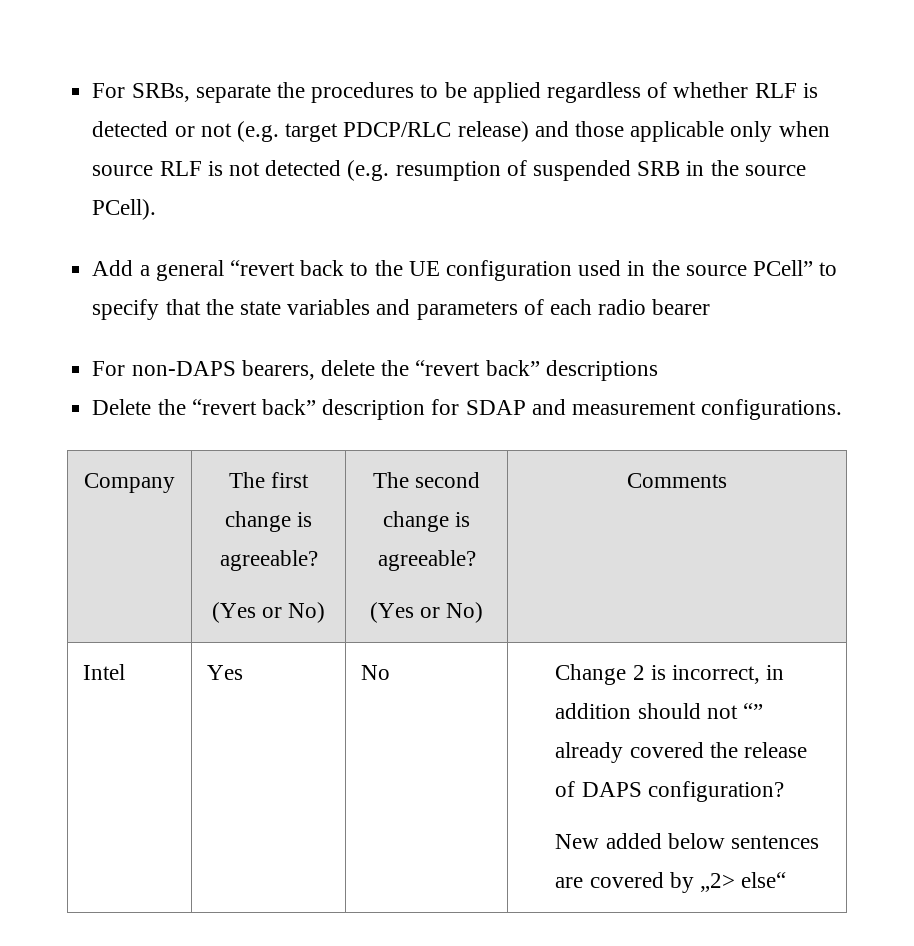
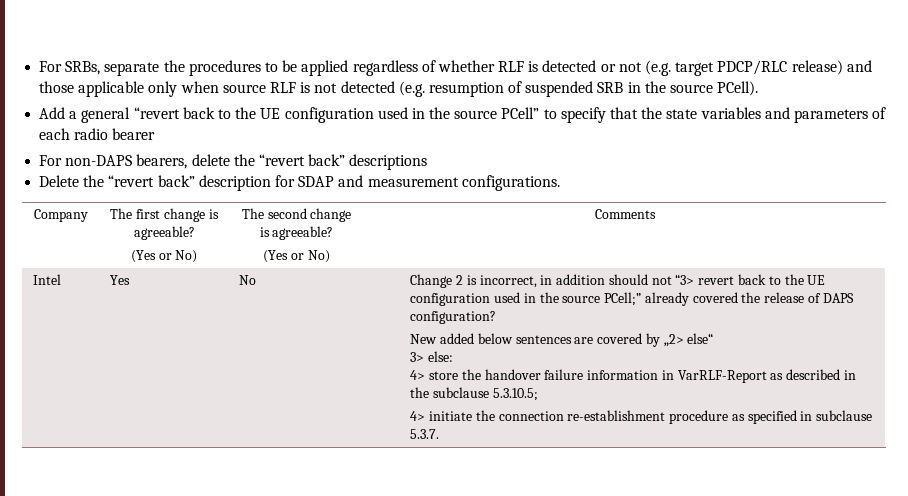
- Change 2 is incorrect, in addition should not “” already covered the release of DAPS configuration?
+ Change 2 is incorrect, in addition should not “3> revert back to the UE configuration used in the source PCell;” already covered the release of DAPS configuration?
+ 3> else:
+ 4> store the handover failure information in VarRLF-Report as described in the subclause 5.3.10.5;
+ 4> initiate the connection re-establishment procedure as specified in subclause 5.3.7.

